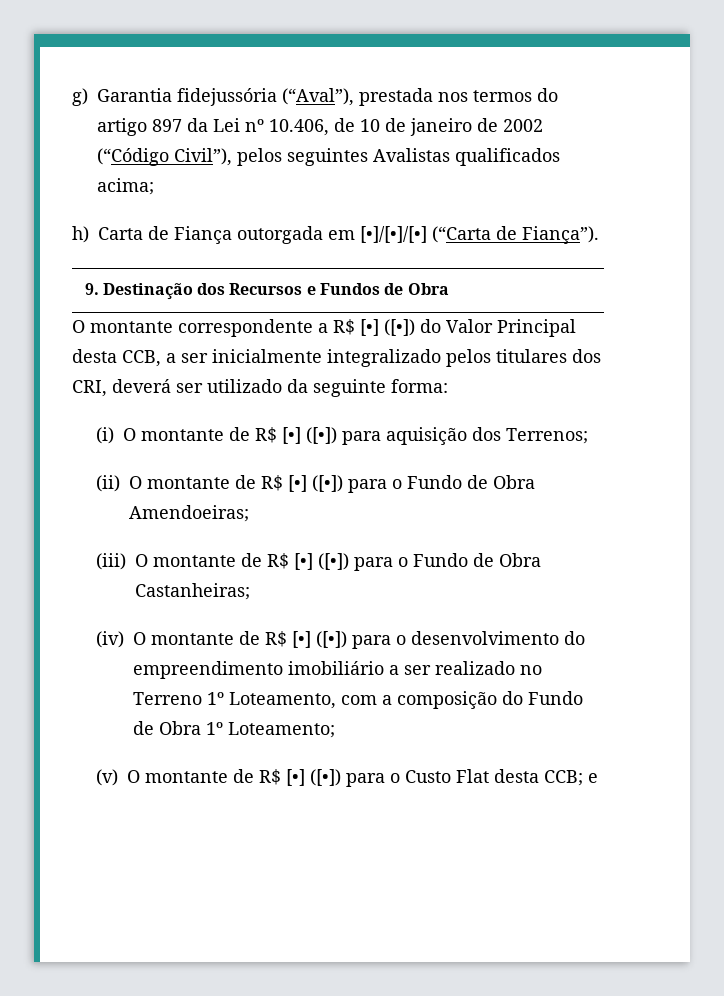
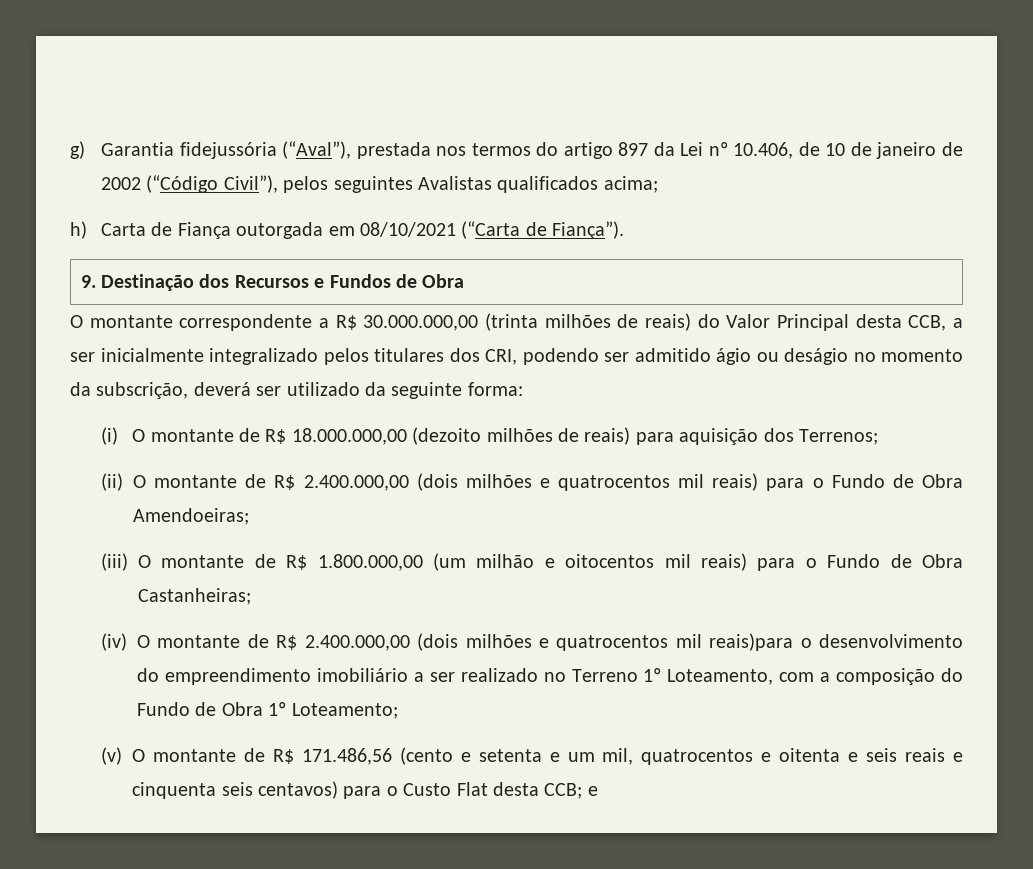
- h) Carta de Fiança outorgada em [•]/[•]/[•] (“Carta de Fiança”).
+ h) Carta de Fiança outorgada em 08/10/2021 (“Carta de Fiança”).
- O montante correspondente a R$ [•] ([•]) do Valor Principal desta CCB, a ser inicialmente integralizado pelos titulares dos CRI, deverá ser utilizado da seguinte forma:
+ O montante correspondente a R$ 30.000.000,00 (trinta milhões de reais) do Valor Principal desta CCB, a ser inicialmente integralizado pelos titulares dos CRI, podendo ser admitido ágio ou deságio no momento da subscrição, deverá ser utilizado da seguinte forma:
- (i) O montante de R$ [•] ([•]) para aquisição dos Terrenos;
+ (i) O montante de R$ 18.000.000,00 (dezoito milhões de reais) para aquisição dos Terrenos;
- (ii) O montante de R$ [•] ([•]) para o Fundo de Obra Amendoeiras;
+ (ii) O montante de R$ 2.400.000,00 (dois milhões e quatrocentos mil reais) para o Fundo de Obra Amendoeiras;
- (iii) O montante de R$ [•] ([•]) para o Fundo de Obra Castanheiras;
+ (iii) O montante de R$ 1.800.000,00 (um milhão e oitocentos mil reais) para o Fundo de Obra Castanheiras;
- (iv) O montante de R$ [•] ([•]) para o desenvolvimento do empreendimento imobiliário a ser realizado no Terreno 1º Loteamento, com a composição do Fundo de Obra 1º Loteamento;
+ (iv) O montante de R$ 2.400.000,00 (dois milhões e quatrocentos mil reais)para o desenvolvimento do empreendimento imobiliário a ser realizado no Terreno 1º Loteamento, com a composição do Fundo de Obra 1º Loteamento;
- (v) O montante de R$ [•] ([•]) para o Custo Flat desta CCB; e
+ (v) O montante de R$ 171.486,56 (cento e setenta e um mil, quatrocentos e oitenta e seis reais e cinquenta seis centavos) para o Custo Flat desta CCB; e

